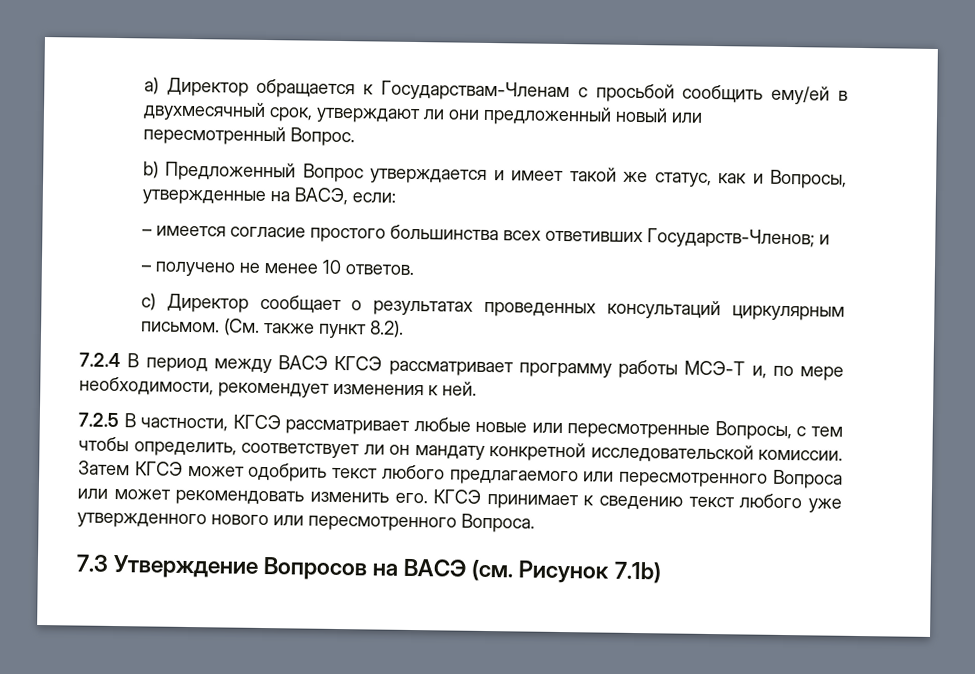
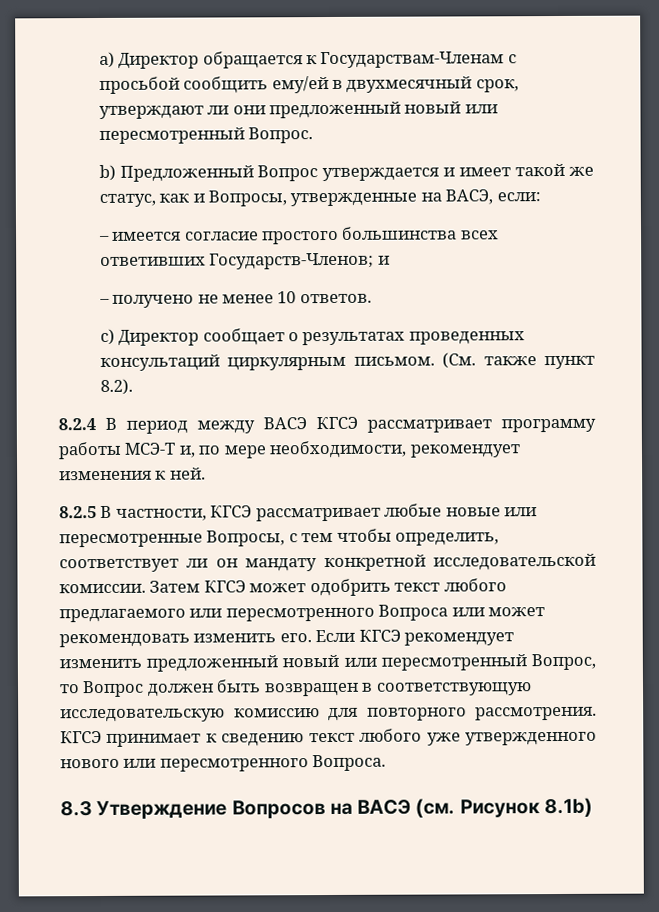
- 7.2.4 В период между ВАСЭ КГСЭ рассматривает программу работы МСЭ-Т и, по мере необходимости, рекомендует изменения к ней.
+ 8.2.4 В период между ВАСЭ КГСЭ рассматривает программу работы МСЭ-Т и, по мере необходимости, рекомендует изменения к ней.
- 7.2.5 В частности, КГСЭ рассматривает любые новые или пересмотренные Вопросы, с тем чтобы определить, соответствует ли он мандату конкретной исследовательской комиссии.
+ 8.2.5 В частности, КГСЭ рассматривает любые новые или пересмотренные Вопросы, с тем чтобы определить, соответствует ли он мандату конкретной исследовательской комиссии.
+ Если КГСЭ рекомендует изменить предложенный новый или пересмотренный Вопрос, то Вопрос должен быть возвращен в соответствующую исследовательскую комиссию для повторного рассмотрения.
- 7.3 Утверждение Вопросов на ВАСЭ (см. Рисунок 7.1b)
+ 8.3 Утверждение Вопросов на ВАСЭ (см. Рисунок 8.1b)

